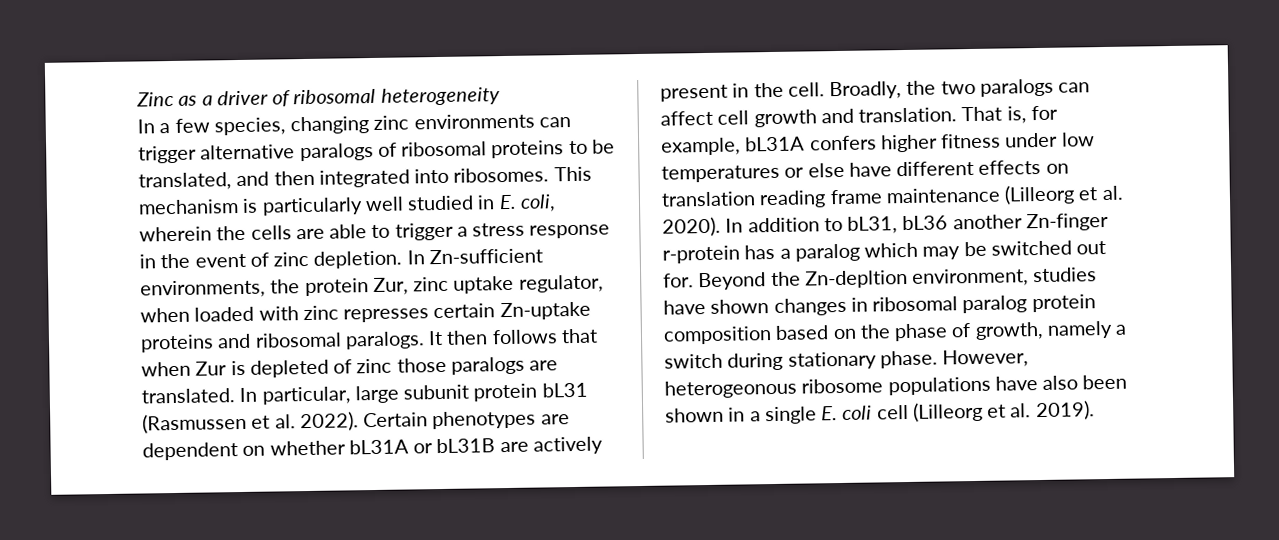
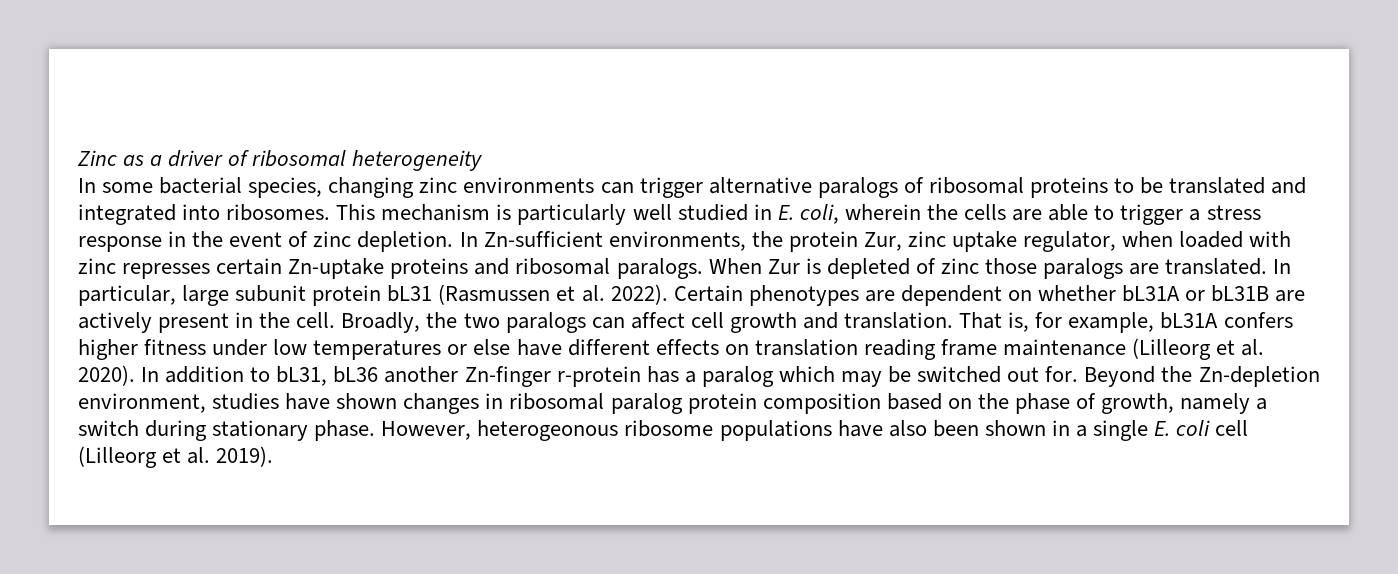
- In a few species, changing zinc environments can trigger alternative paralogs of ribosomal proteins to be translated, and then integrated into ribosomes.
+ In some bacterial species, changing zinc environments can trigger alternative paralogs of ribosomal proteins to be translated and integrated into ribosomes.
- It then follows that when Zur is depleted of zinc those paralogs are translated.
+ When Zur is depleted of zinc those paralogs are translated.
- Beyond the Zn-depltion environment, studies have shown changes in ribosomal paralog protein composition based on the phase of growth, namely a switch during stationary phase.
+ Beyond the Zn-depletion environment, studies have shown changes in ribosomal paralog protein composition based on the phase of growth, namely a switch during stationary phase.

